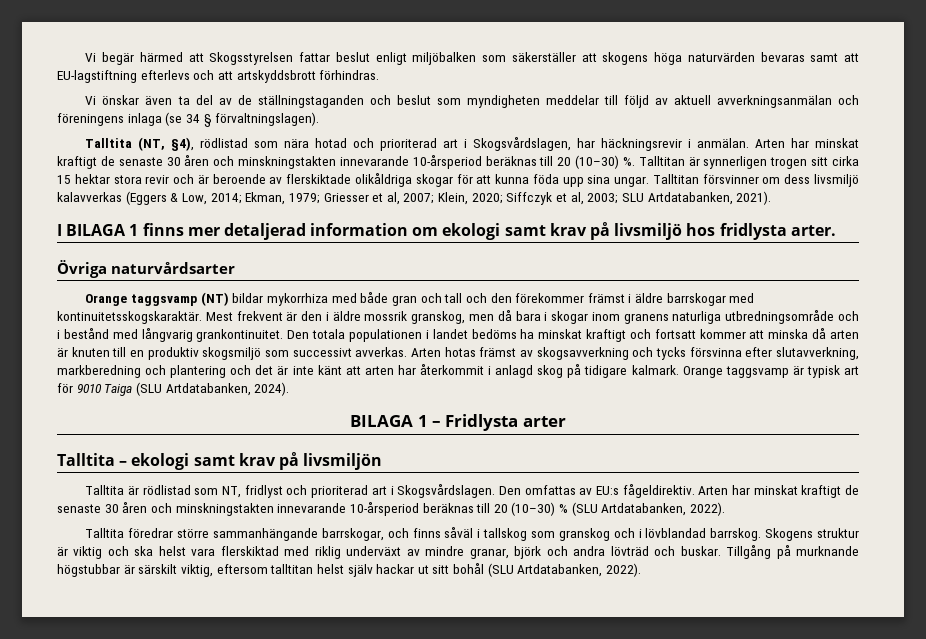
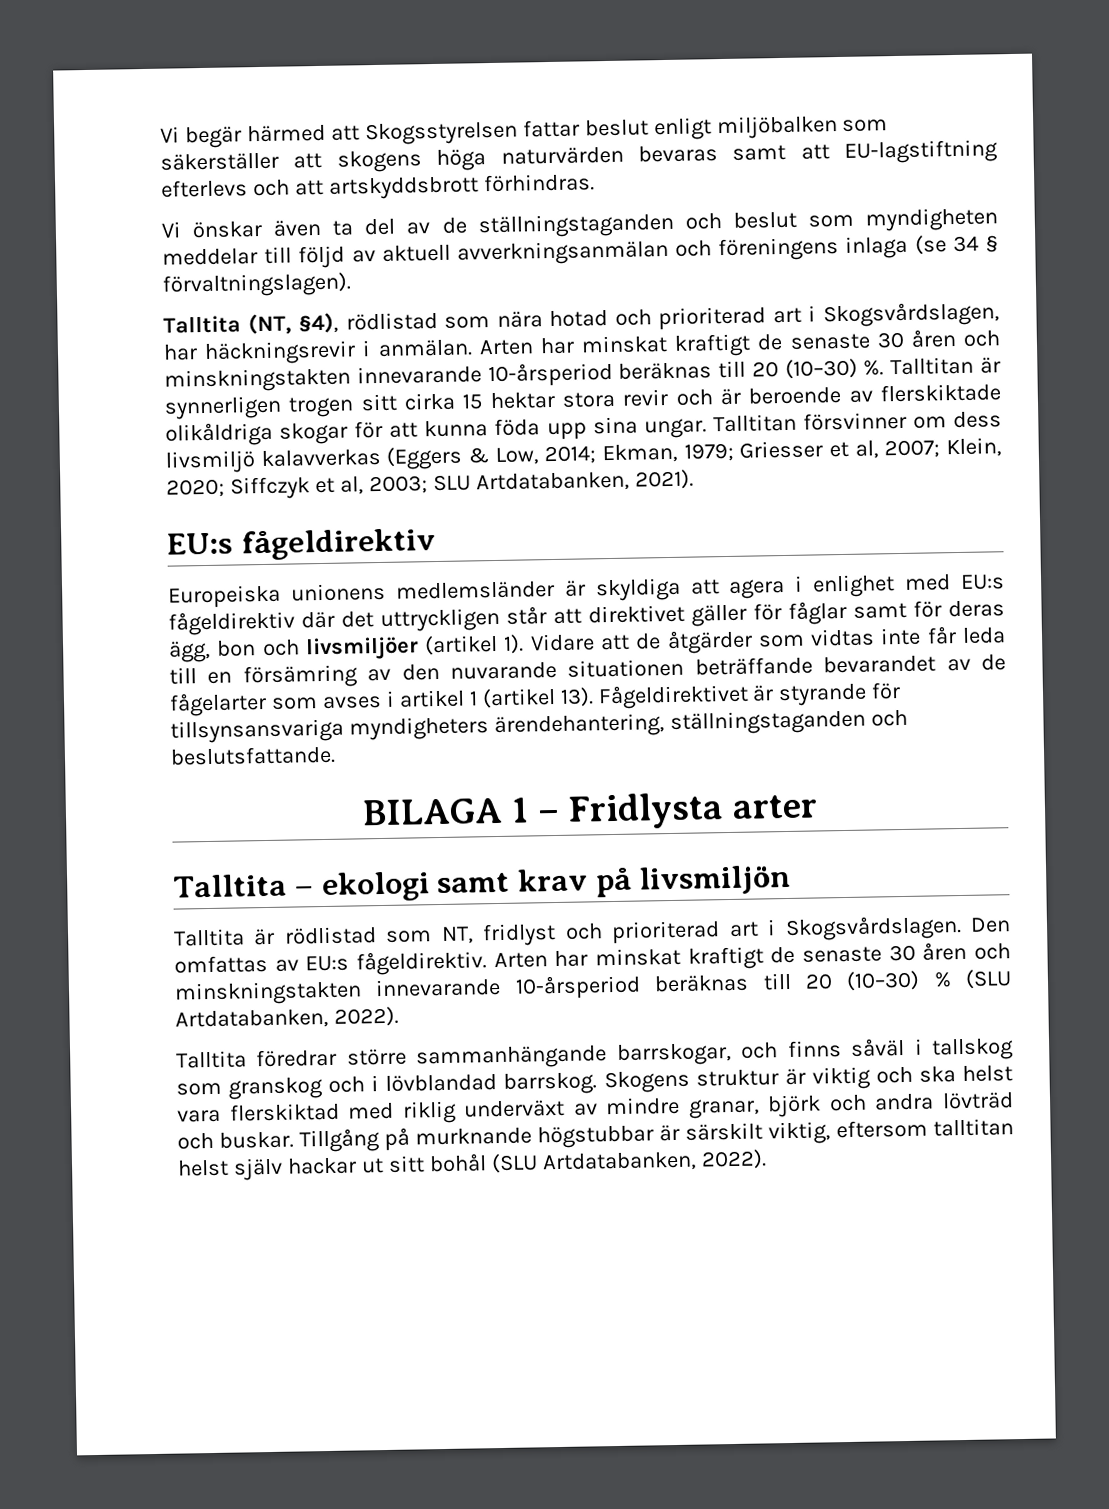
  Talltitan försvinner om dess livsmiljö kalavverkas (Eggers & Low, 2014; Ekman, 1979; Griesser et al, 2007; Klein, 2020; Siffczyk et al, 2003; SLU Artdatabanken, 2021).
- I BILAGA 1 finns mer detaljerad information om ekologi samt krav på livsmiljö hos fridlysta arter.
- Övriga naturvårdsarter
- Orange taggsvamp (NT) bildar mykorrhiza med både gran och tall och den förekommer främst i äldre barrskogar med kontinuitetsskogskaraktär. Mest frekvent är den i äldre mossrik granskog, men då bara i skogar inom granens naturliga utbredningsområde och i bestånd med långvarig grankontinuitet. Den totala populationen i landet bedöms ha minskat kraftigt och fortsatt kommer att minska då arten är knuten till en produktiv skogsmiljö som successivt avverkas. Arten hotas främst av skogsavverkning och tycks försvinna efter slutavverkning, markberedning och plantering och det är inte känt att arten har återkommit i anlagd skog på tidigare kalmark. Orange taggsvamp är typisk art för 9010 Taiga (SLU Artdatabanken, 2024).
+ EU:s fågeldirektiv
+ Europeiska unionens medlemsländer är skyldiga att agera i enlighet med EU:s fågeldirektiv där det uttryckligen står att direktivet gäller för fåglar samt för deras ägg, bon och livsmiljöer (artikel 1). Vidare att de åtgärder som vidtas inte får leda till en försämring av den nuvarande situationen beträffande bevarandet av de fågelarter som avses i artikel 1 (artikel 13). Fågeldirektivet är styrande för tillsynsansvariga myndigheters ärendehantering, ställningstaganden och beslutsfattande.

